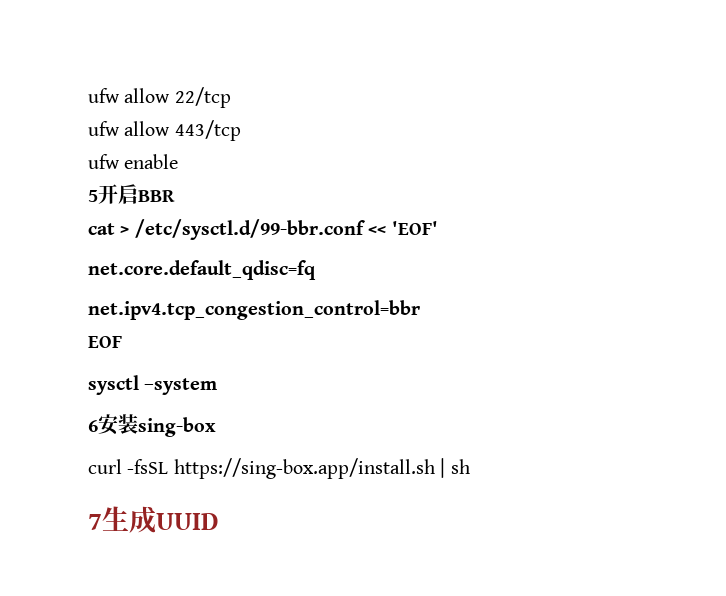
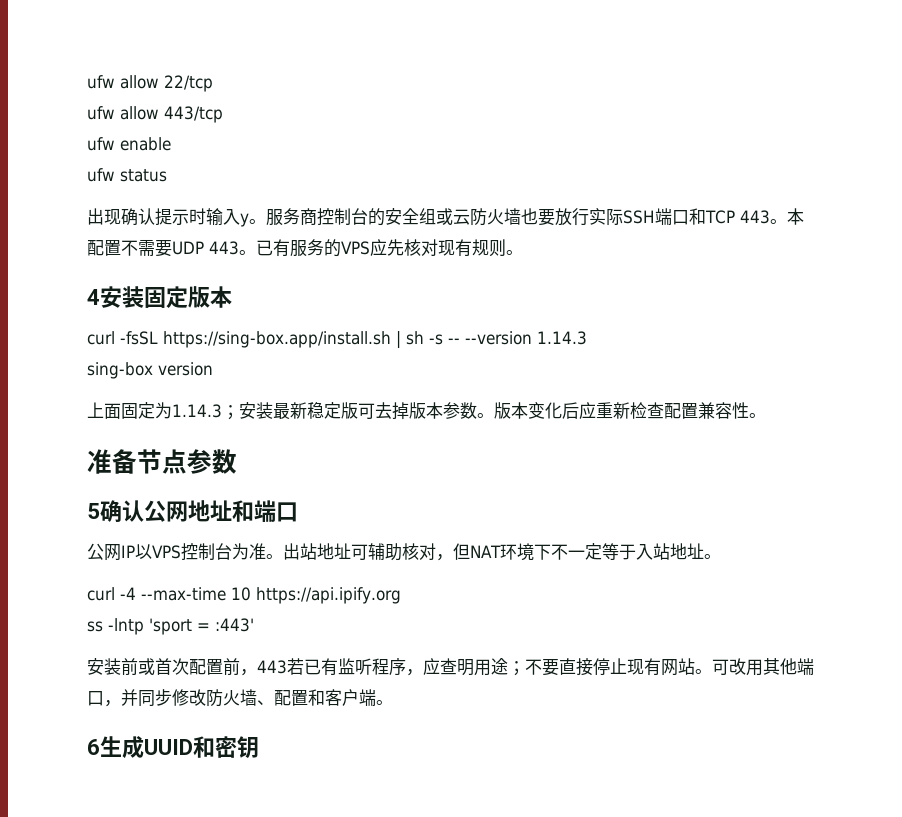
- 5开启BBR
- cat > /etc/sysctl.d/99-bbr.conf << 'EOF'
- net.core.default_qdisc=fq
- net.ipv4.tcp_congestion_control=bbr
- EOF
- sysctl –system
- 6安装sing-box
+ ufw status
+ 出现确认提示时输入y。服务商控制台的安全组或云防火墙也要放行实际SSH端口和TCP 443。本配置不需要UDP 443。已有服务的VPS应先核对现有规则。
+ 4安装固定版本
- curl -fsSL https://sing-box.app/install.sh | sh
- 7生成UUID
+ curl -fsSL https://sing-box.app/install.sh | sh -s -- --version 1.14.3
+ sing-box version
+ 上面固定为1.14.3；安装最新稳定版可去掉版本参数。版本变化后应重新检查配置兼容性。
+ 准备节点参数
+ 5确认公网地址和端口
+ 公网IP以VPS控制台为准。出站地址可辅助核对，但NAT环境下不一定等于入站地址。
+ curl -4 --max-time 10 https://api.ipify.org
+ ss -lntp 'sport = :443'
+ 安装前或首次配置前，443若已有监听程序，应查明用途；不要直接停止现有网站。可改用其他端口，并同步修改防火墙、配置和客户端。
+ 6生成UUID和密钥

